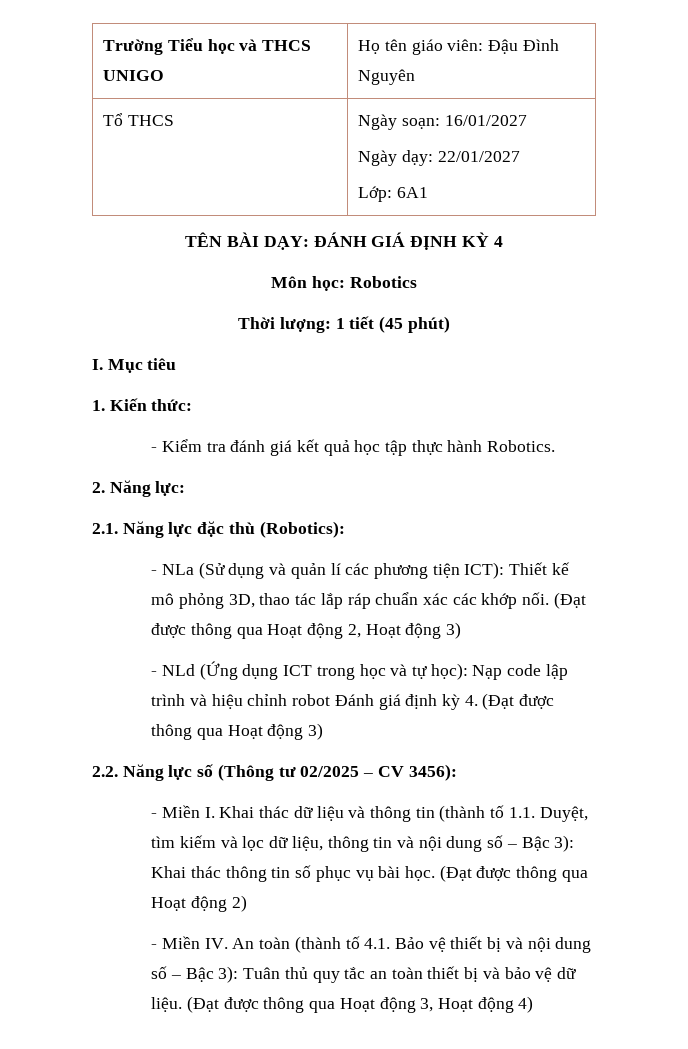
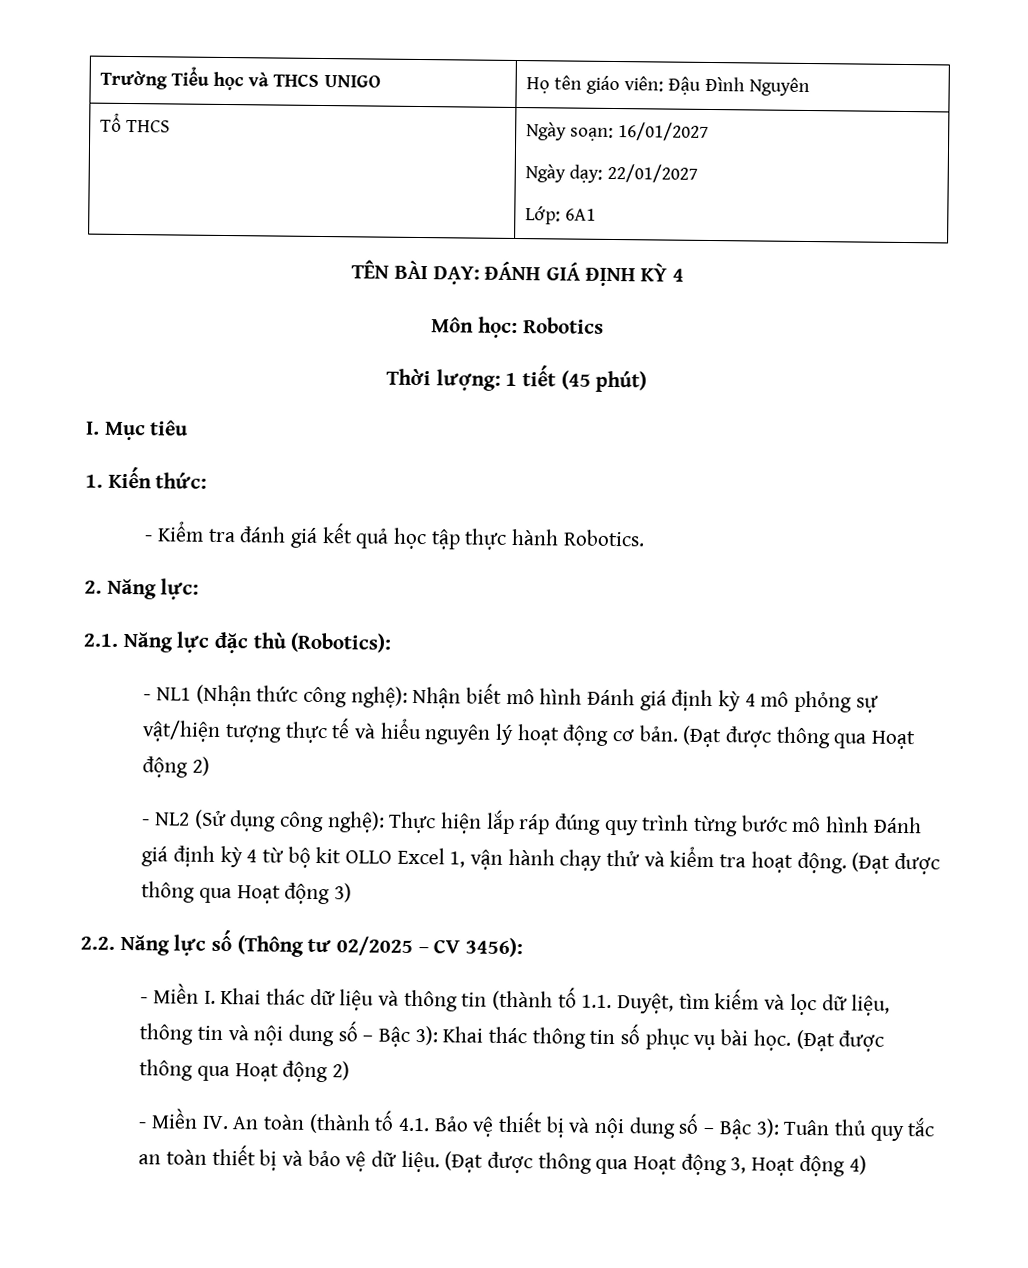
- - NLa (Sử dụng và quản lí các phương tiện ICT): Thiết kế mô phỏng 3D, thao tác lắp ráp chuẩn xác các khớp nối. (Đạt được thông qua Hoạt động 2, Hoạt động 3)
- - NLd (Ứng dụng ICT trong học và tự học): Nạp code lập trình và hiệu chỉnh robot Đánh giá định kỳ 4. (Đạt được thông qua Hoạt động 3)
+ - NL1 (Nhận thức công nghệ): Nhận biết mô hình Đánh giá định kỳ 4 mô phỏng sự vật/hiện tượng thực tế và hiểu nguyên lý hoạt động cơ bản. (Đạt được thông qua Hoạt động 2)
+ - NL2 (Sử dụng công nghệ): Thực hiện lắp ráp đúng quy trình từng bước mô hình Đánh giá định kỳ 4 từ bộ kit OLLO Excel 1, vận hành chạy thử và kiểm tra hoạt động. (Đạt được thông qua Hoạt động 3)

